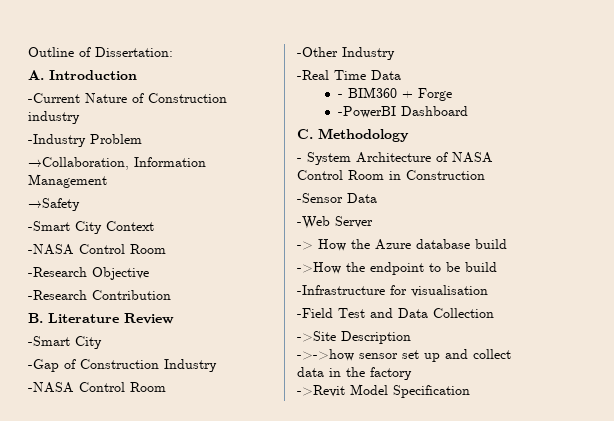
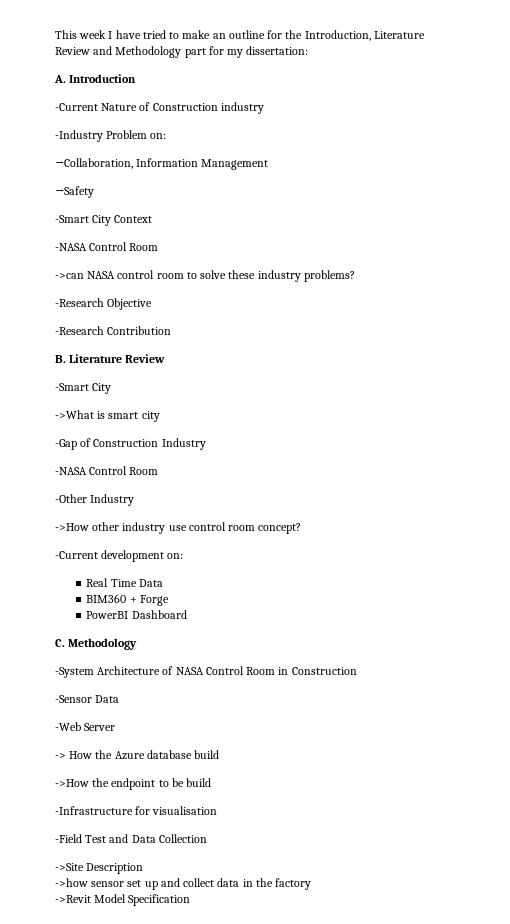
- Outline of Dissertation:
+ This week I have tried to make an outline for the Introduction, Literature Review and Methodology part for my dissertation:
- -Industry Problem
+ -Industry Problem on:
+ ->can NASA control room to solve these industry problems?
+ ->What is smart city
- -Real Time Data
+ ->How other industry use control room concept?
+ -Current development on:
+ Real Time Data
- - BIM360 + Forge
+ BIM360 + Forge
- -PowerBI Dashboard
+ PowerBI Dashboard
- - System Architecture of NASA Control Room in Construction
+ -System Architecture of NASA Control Room in Construction
- ->->how sensor set up and collect data in the factory
+ ->how sensor set up and collect data in the factory

